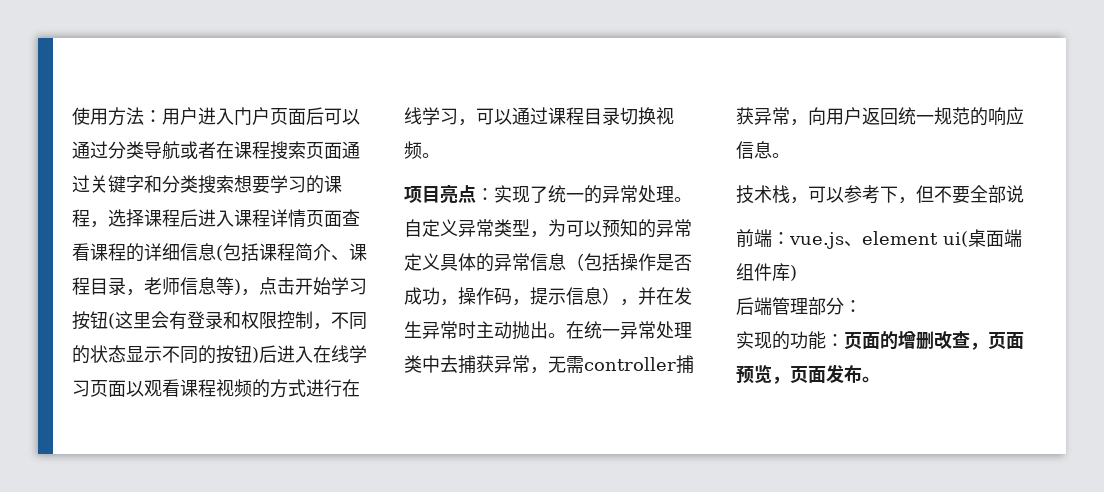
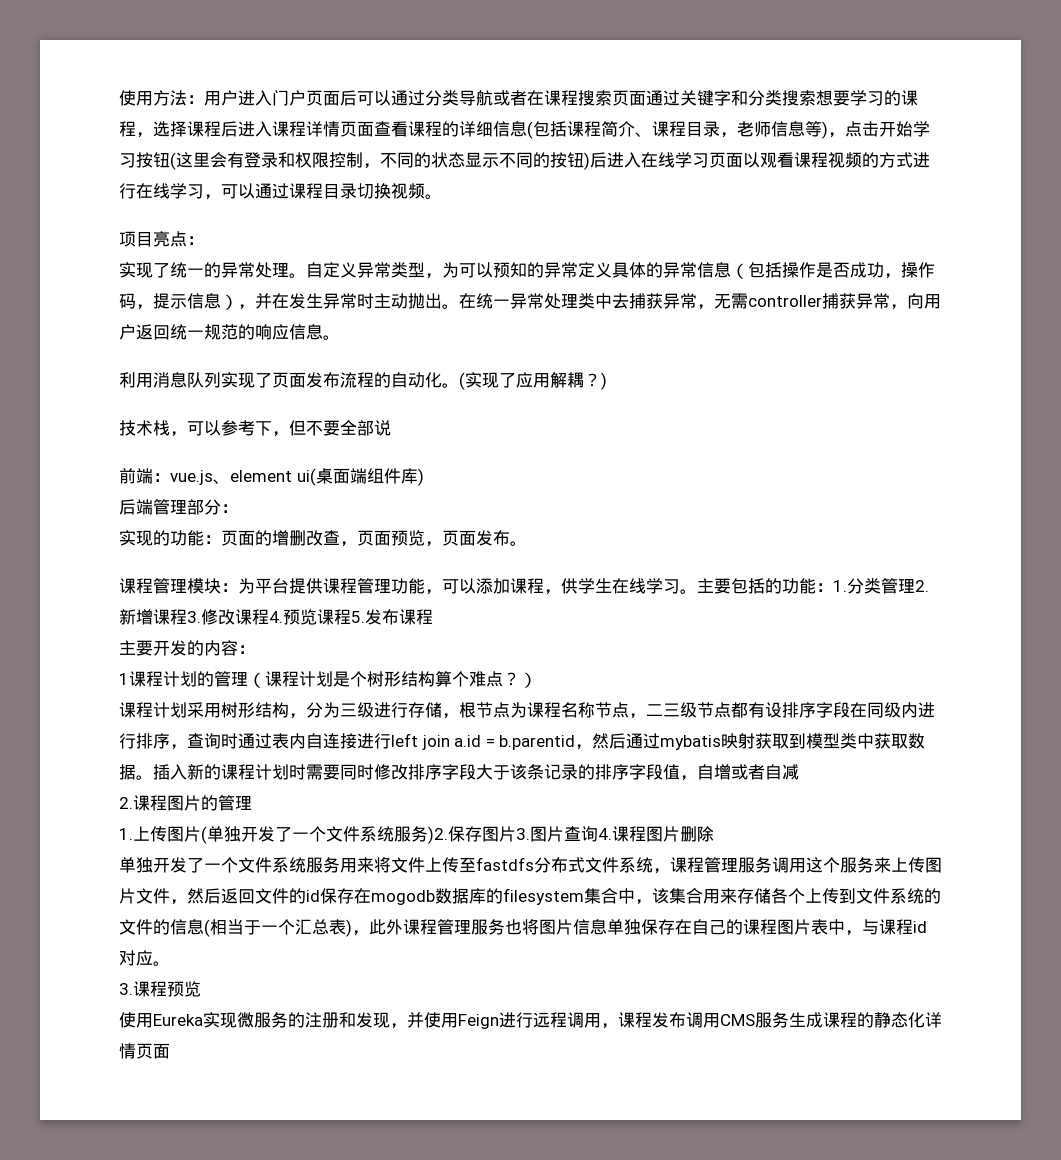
- 项目亮点：实现了统一的异常处理。
+ 项目亮点：
+ 实现了统一的异常处理。
+ 利用消息队列实现了页面发布流程的自动化。(实现了应用解耦？)
+ 课程管理模块：为平台提供课程管理功能，可以添加课程，供学生在线学习。主要包括的功能：1.分类管理2.新增课程3.修改课程4.预览课程5.发布课程
+ 主要开发的内容：
+ 1课程计划的管理（课程计划是个树形结构算个难点？）
+ 课程计划采用树形结构，分为三级进行存储，根节点为课程名称节点，二三级节点都有设排序字段在同级内进行排序，查询时通过表内自连接进行left join a.id = b.parentid，然后通过mybatis映射获取到模型类中获取数据。插入新的课程计划时需要同时修改排序字段大于该条记录的排序字段值，自增或者自减
+ 2.课程图片的管理
+ 1.上传图片(单独开发了一个文件系统服务)2.保存图片3.图片查询4.课程图片删除
+ 单独开发了一个文件系统服务用来将文件上传至fastdfs分布式文件系统，课程管理服务调用这个服务来上传图片文件，然后返回文件的id保存在mogodb数据库的filesystem集合中，该集合用来存储各个上传到文件系统的文件的信息(相当于一个汇总表)，此外课程管理服务也将图片信息单独保存在自己的课程图片表中，与课程id对应。
+ 3.课程预览
+ 使用Eureka实现微服务的注册和发现，并使用Feign进行远程调用，课程发布调用CMS服务生成课程的静态化详情页面

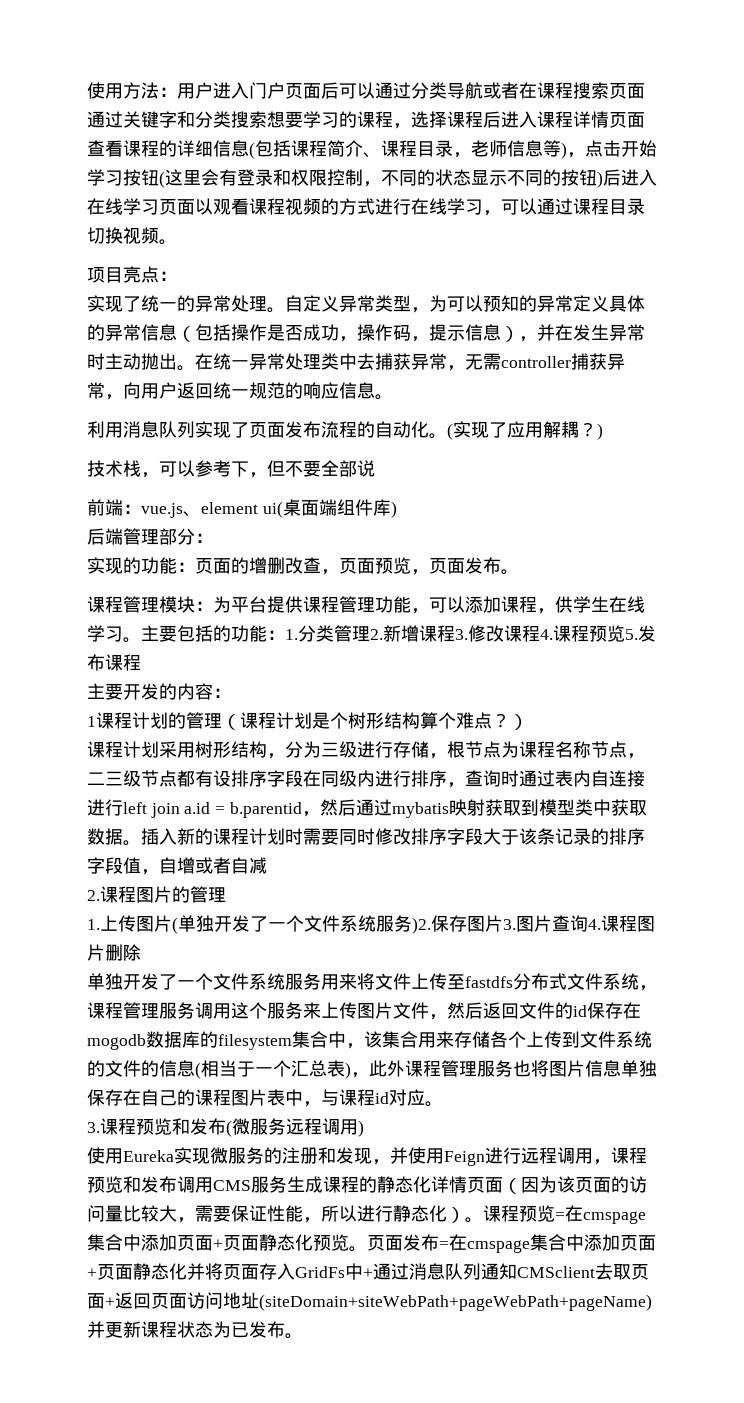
- 主要包括的功能：1.分类管理2.新增课程3.修改课程4.预览课程5.发布课程
+ 主要包括的功能：1.分类管理2.新增课程3.修改课程4.课程预览5.发布课程
- 3.课程预览
+ 3.课程预览和发布(微服务远程调用)
- 使用Eureka实现微服务的注册和发现，并使用Feign进行远程调用，课程发布调用CMS服务生成课程的静态化详情页面
+ 使用Eureka实现微服务的注册和发现，并使用Feign进行远程调用，课程预览和发布调用CMS服务生成课程的静态化详情页面（因为该页面的访问量比较大，需要保证性能，所以进行静态化）。课程预览=在cmspage集合中添加页面+页面静态化预览。页面发布=在cmspage集合中添加页面+页面静态化并将页面存入GridFs中+通过消息队列通知CMSclient去取页面+返回页面访问地址(siteDomain+siteWebPath+pageWebPath+pageName)并更新课程状态为已发布。

